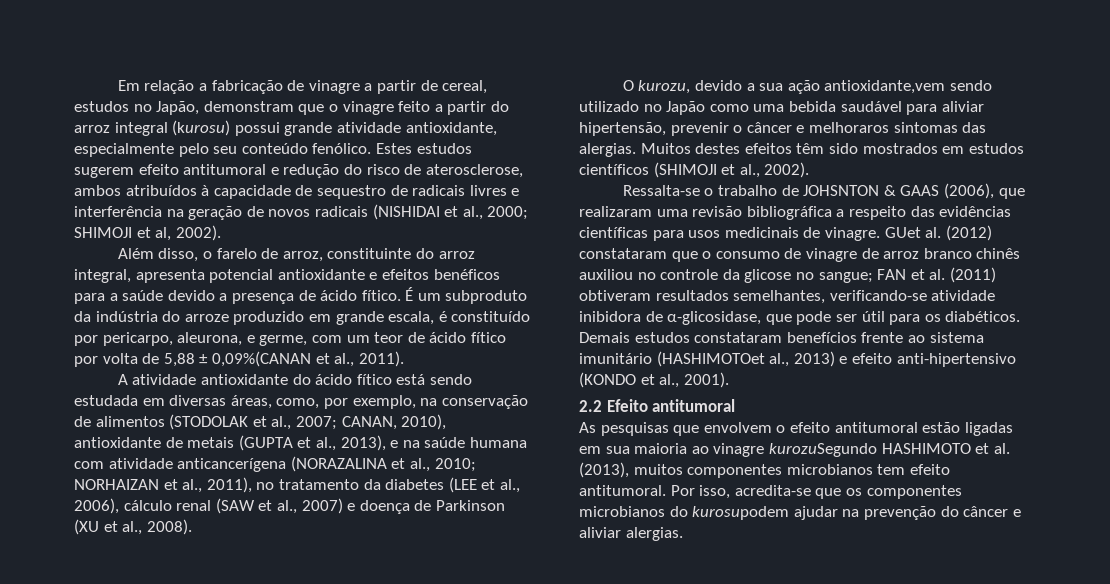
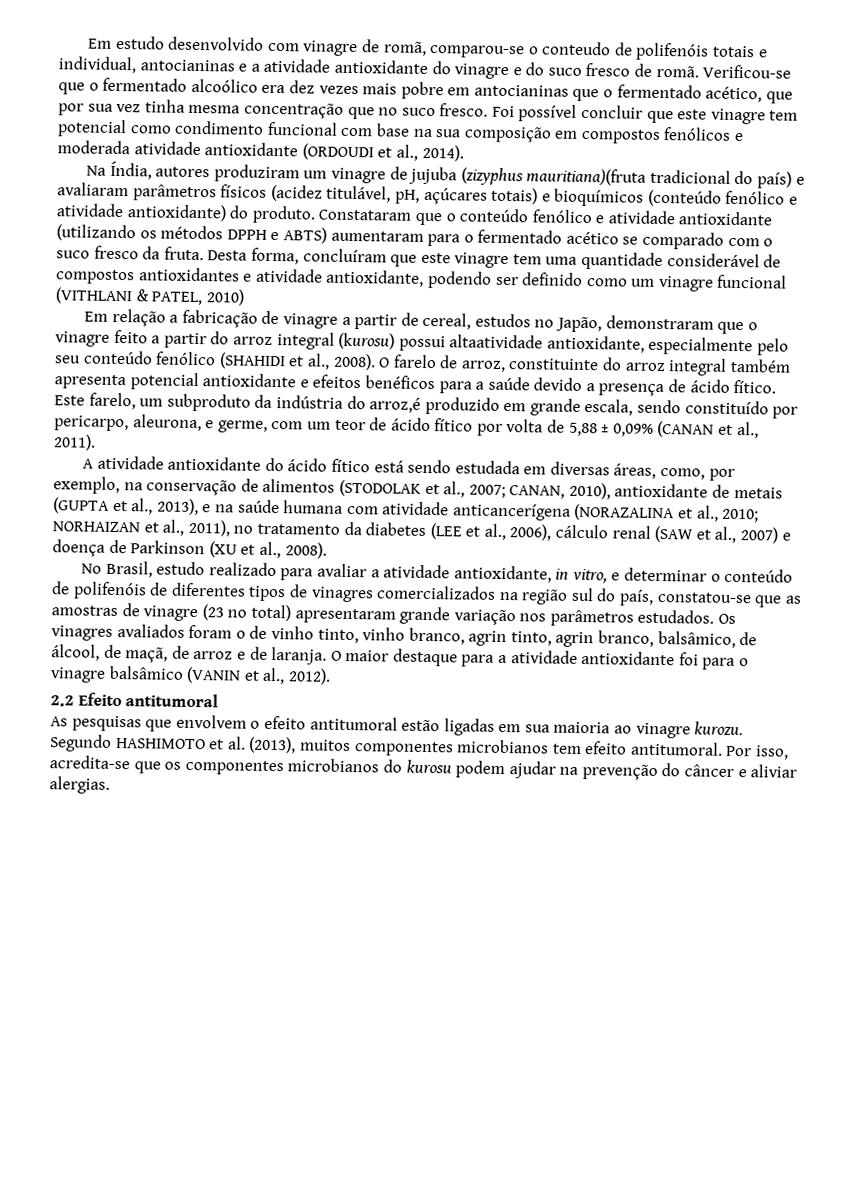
- Em relação a fabricação de vinagre a partir de cereal, estudos no Japão, demonstram que o vinagre feito a partir do arroz integral (kurosu) possui grande atividade antioxidante, especialmente pelo seu conteúdo fenólico. Estes estudos sugerem efeito antitumoral e redução do risco de aterosclerose, ambos atribuídos à capacidade de sequestro de radicais livres e interferência na geração de novos radicais (NISHIDAI et al., 2000; SHIMOJI et al, 2002).
- Além disso, o farelo de arroz, constituinte do arroz integral, apresenta potencial antioxidante e efeitos benéficos para a saúde devido a presença de ácido fítico.
+ Em estudo desenvolvido com vinagre de romã, comparou-se o conteudo de polifenóis totais e individual, antocianinas e a atividade antioxidante do vinagre e do suco fresco de romã. Verificou-se que o fermentado alcoólico era dez vezes mais pobre em antocianinas que o fermentado acético, que por sua vez tinha mesma concentração que no suco fresco. Foi possível concluir que este vinagre tem potencial como condimento funcional com base na sua composição em compostos fenólicos e moderada atividade antioxidante (ORDOUDI et al., 2014).
+ Na Índia, autores produziram um vinagre de jujuba (zizyphus mauritiana)(fruta tradicional do país) e avaliaram parâmetros físicos (acidez titulável, pH, açúcares totais) e bioquímicos (conteúdo fenólico e atividade antioxidante) do produto. Constataram que o conteúdo fenólico e atividade antioxidante (utilizando os métodos DPPH e ABTS) aumentaram para o fermentado acético se comparado com o suco fresco da fruta. Desta forma, concluíram que este vinagre tem uma quantidade considerável de compostos antioxidantes e atividade antioxidante, podendo ser definido como um vinagre funcional (VITHLANI & PATEL, 2010)
+ Em relação a fabricação de vinagre a partir de cereal, estudos no Japão, demonstraram que o vinagre feito a partir do arroz integral (kurosu) possui altaatividade antioxidante, especialmente pelo seu conteúdo fenólico (SHAHIDI et al., 2008). O farelo de arroz, constituinte do arroz integral também apresenta potencial antioxidante e efeitos benéficos para a saúde devido a presença de ácido fítico.
- É um subproduto da indústria do arroze produzido em grande escala, é constituído por pericarpo, aleurona, e germe, com um teor de ácido fítico por volta de 5,88 ± 0,09%(CANAN et al., 2011).
+ Este farelo, um subproduto da indústria do arroz,é produzido em grande escala, sendo constituído por pericarpo, aleurona, e germe, com um teor de ácido fítico por volta de 5,88 ± 0,09% (CANAN et al., 2011).
- O kurozu, devido a sua ação antioxidante,vem sendo utilizado no Japão como uma bebida saudável para aliviar hipertensão, prevenir o câncer e melhoraros sintomas das alergias. Muitos destes efeitos têm sido mostrados em estudos científicos (SHIMOJI et al., 2002).
- Ressalta-se o trabalho de JOHSNTON & GAAS (2006), que realizaram uma revisão bibliográfica a respeito das evidências científicas para usos medicinais de vinagre. GUet al. (2012) constataram que o consumo de vinagre de arroz branco chinês auxiliou no controle da glicose no sangue; FAN et al. (2011) obtiveram resultados semelhantes, verificando-se atividade inibidora de α-glicosidase, que pode ser útil para os diabéticos. Demais estudos constataram benefícios frente ao sistema imunitário (HASHIMOTOet al., 2013) e efeito anti-hipertensivo (KONDO et al., 2001).
+ No Brasil, estudo realizado para avaliar a atividade antioxidante, in vitro, e determinar o conteúdo de polifenóis de diferentes tipos de vinagres comercializados na região sul do país, constatou-se que as amostras de vinagre (23 no total) apresentaram grande variação nos parâmetros estudados. Os vinagres avaliados foram o de vinho tinto, vinho branco, agrin tinto, agrin branco, balsâmico, de álcool, de maçã, de arroz e de laranja. O maior destaque para a atividade antioxidante foi para o vinagre balsâmico (VANIN et al., 2012).
- As pesquisas que envolvem o efeito antitumoral estão ligadas em sua maioria ao vinagre kurozuSegundo HASHIMOTO et al. (2013), muitos componentes microbianos tem efeito antitumoral.
+ As pesquisas que envolvem o efeito antitumoral estão ligadas em sua maioria ao vinagre kurozu. Segundo HASHIMOTO et al. (2013), muitos componentes microbianos tem efeito antitumoral.
- Por isso, acredita-se que os componentes microbianos do kurosupodem ajudar na prevenção do câncer e aliviar alergias.
+ Por isso, acredita-se que os componentes microbianos do kurosu podem ajudar na prevenção do câncer e aliviar alergias.

